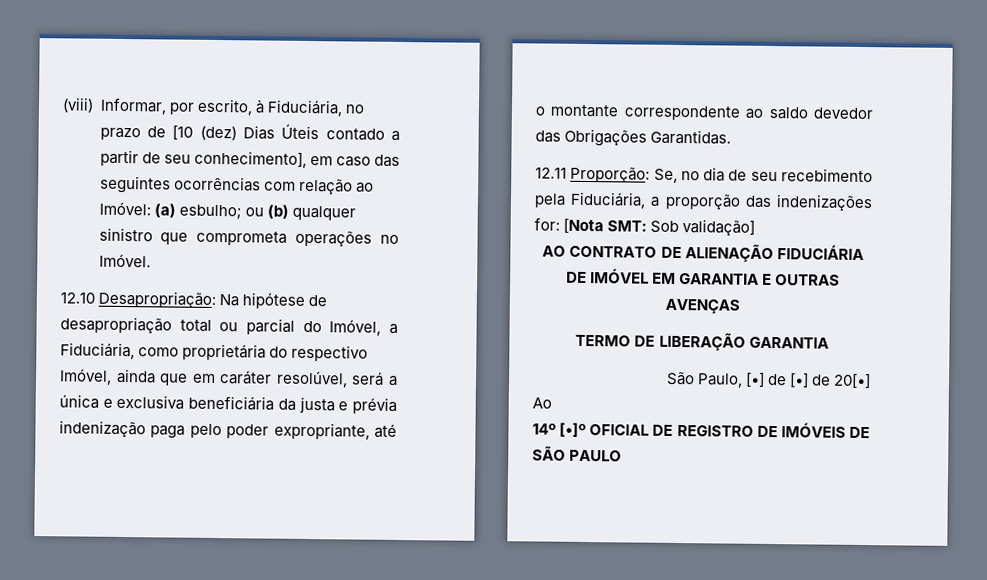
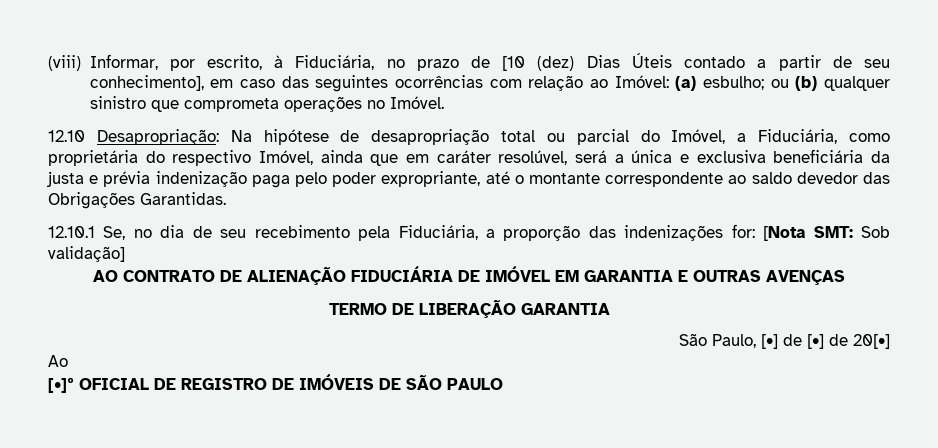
- 12.11 Proporção: Se, no dia de seu recebimento pela Fiduciária, a proporção das indenizações for: [Nota SMT: Sob validação]
+ 12.10.1 Se, no dia de seu recebimento pela Fiduciária, a proporção das indenizações for: [Nota SMT: Sob validação]
- 14º [•]º OFICIAL DE REGISTRO DE IMÓVEIS DE SÃO PAULO
+ [•]º OFICIAL DE REGISTRO DE IMÓVEIS DE SÃO PAULO

